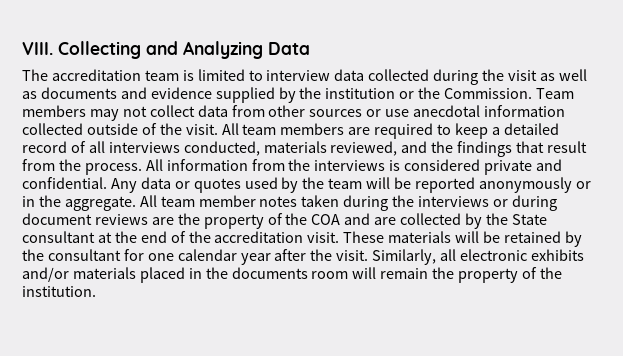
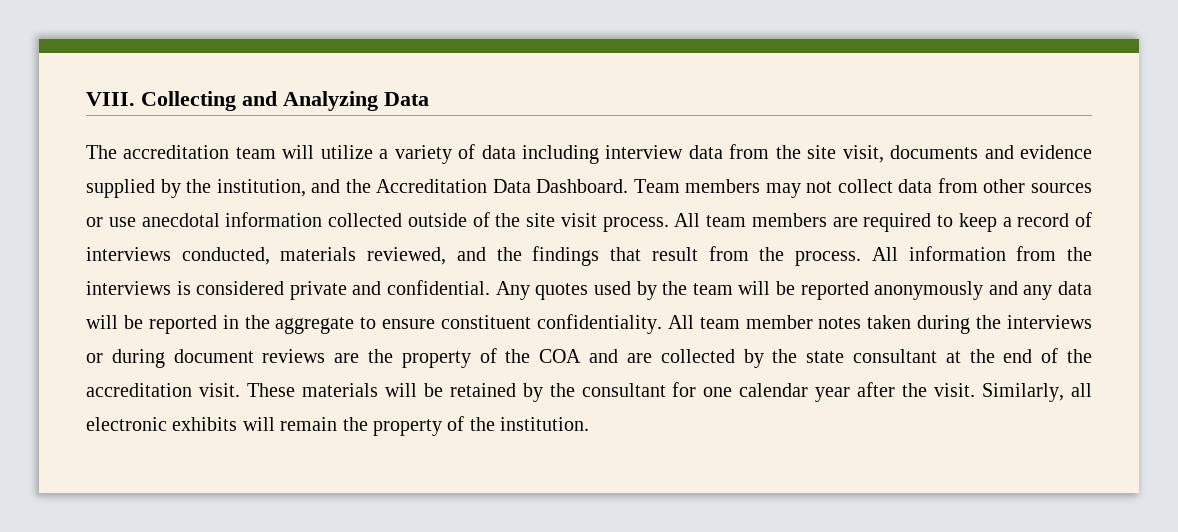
- The accreditation team is limited to interview data collected during the visit as well as documents and evidence supplied by the institution or the Commission.
+ The accreditation team will utilize a variety of data including interview data from the site visit, documents and evidence supplied by the institution, and the Accreditation Data Dashboard.
- Team members may not collect data from other sources or use anecdotal information collected outside of the visit.
+ Team members may not collect data from other sources or use anecdotal information collected outside of the site visit process.
- All team members are required to keep a detailed record of all interviews conducted, materials reviewed, and the findings that result from the process.
+ All team members are required to keep a record of interviews conducted, materials reviewed, and the findings that result from the process.
- Any data or quotes used by the team will be reported anonymously or in the aggregate.
+ Any quotes used by the team will be reported anonymously and any data will be reported in the aggregate to ensure constituent confidentiality.
- All team member notes taken during the interviews or during document reviews are the property of the COA and are collected by the State consultant at the end of the accreditation visit.
+ All team member notes taken during the interviews or during document reviews are the property of the COA and are collected by the state consultant at the end of the accreditation visit.
- Similarly, all electronic exhibits and/or materials placed in the documents room will remain the property of the institution.
+ Similarly, all electronic exhibits will remain the property of the institution.

